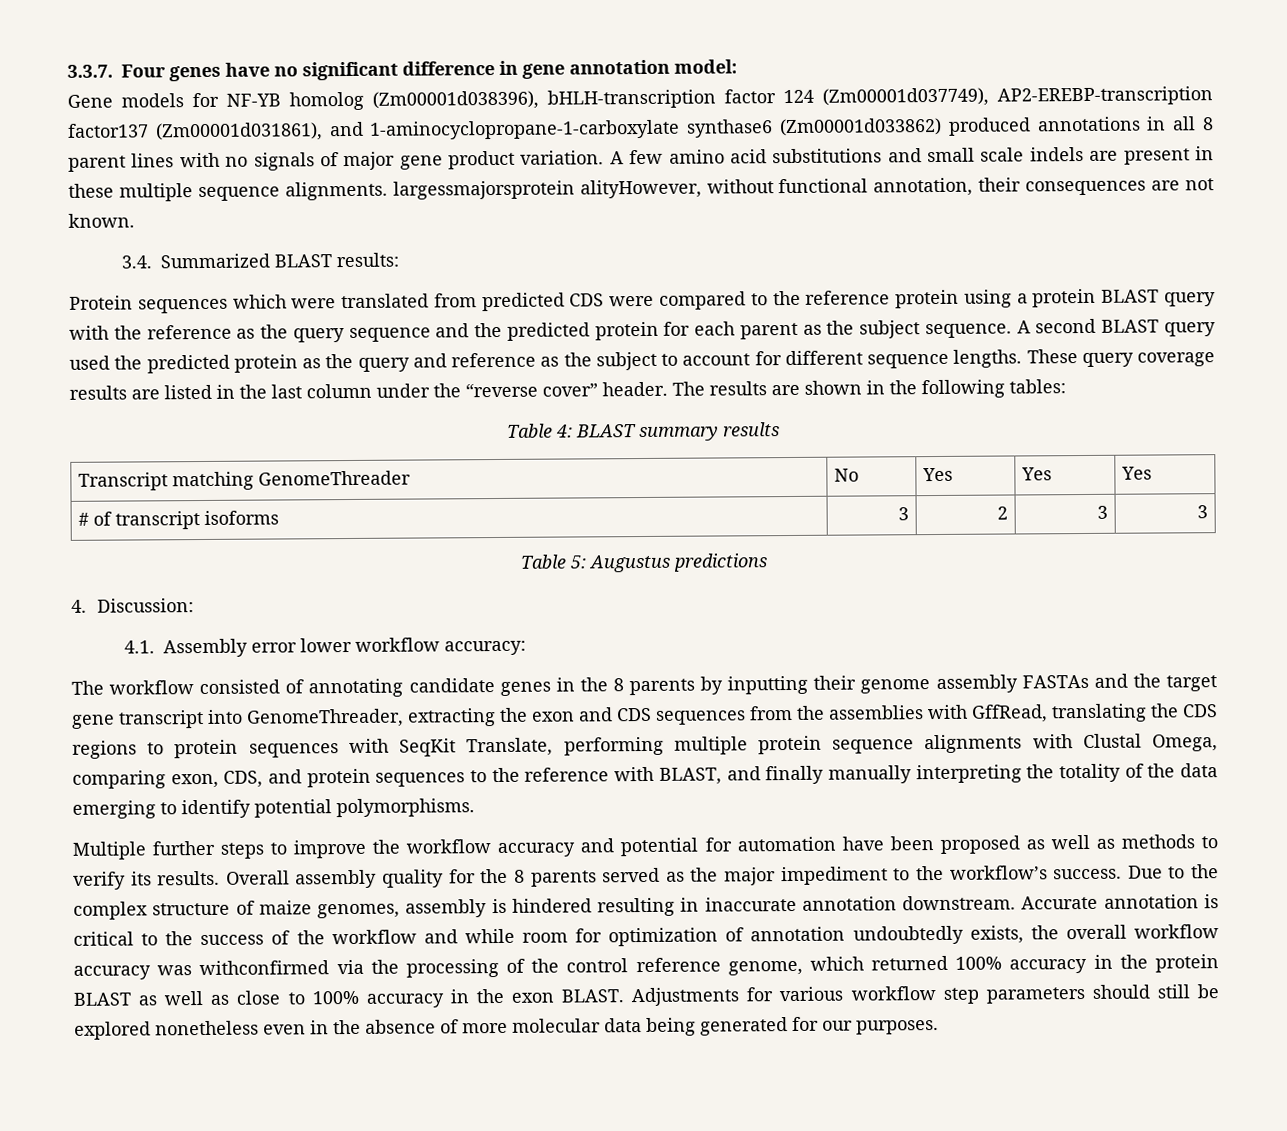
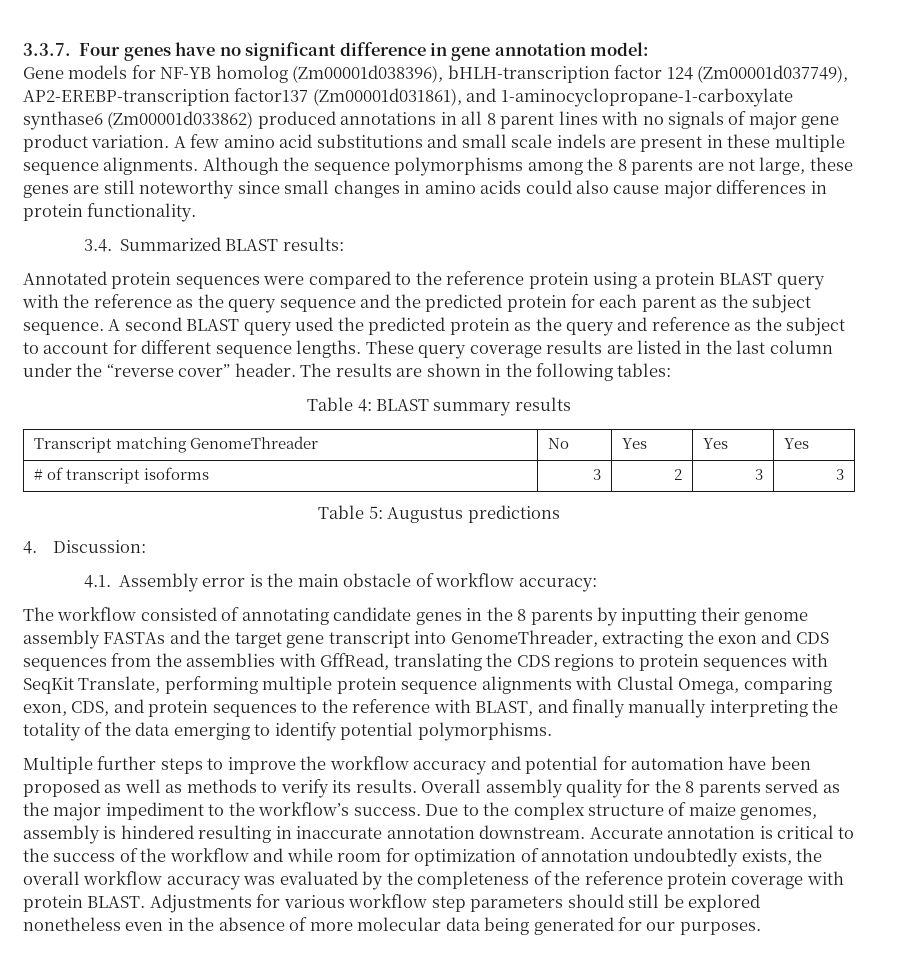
- A few amino acid substitutions and small scale indels are present in these multiple sequence alignments. largessmajorsprotein alityHowever, without functional annotation, their consequences are not known.
+ A few amino acid substitutions and small scale indels are present in these multiple sequence alignments. Although the sequence polymorphisms among the 8 parents are not large, these genes are still noteworthy since small changes in amino acids could also cause major differences in protein functionality.
  3.4. Summarized BLAST results:
- Protein sequences which were translated from predicted CDS were compared to the reference protein using a protein BLAST query with the reference as the query sequence and the predicted protein for each parent as the subject sequence.
+ Annotated protein sequences were compared to the reference protein using a protein BLAST query with the reference as the query sequence and the predicted protein for each parent as the subject sequence.
- 4.1. Assembly error lower workflow accuracy:
+ 4.1. Assembly error is the main obstacle of workflow accuracy:
- Accurate annotation is critical to the success of the workflow and while room for optimization of annotation undoubtedly exists, the overall workflow accuracy was withconfirmed via the processing of the control reference genome, which returned 100% accuracy in the protein BLAST as well as close to 100% accuracy in the exon BLAST.
+ Accurate annotation is critical to the success of the workflow and while room for optimization of annotation undoubtedly exists, the overall workflow accuracy was evaluated by the completeness of the reference protein coverage with protein BLAST.

